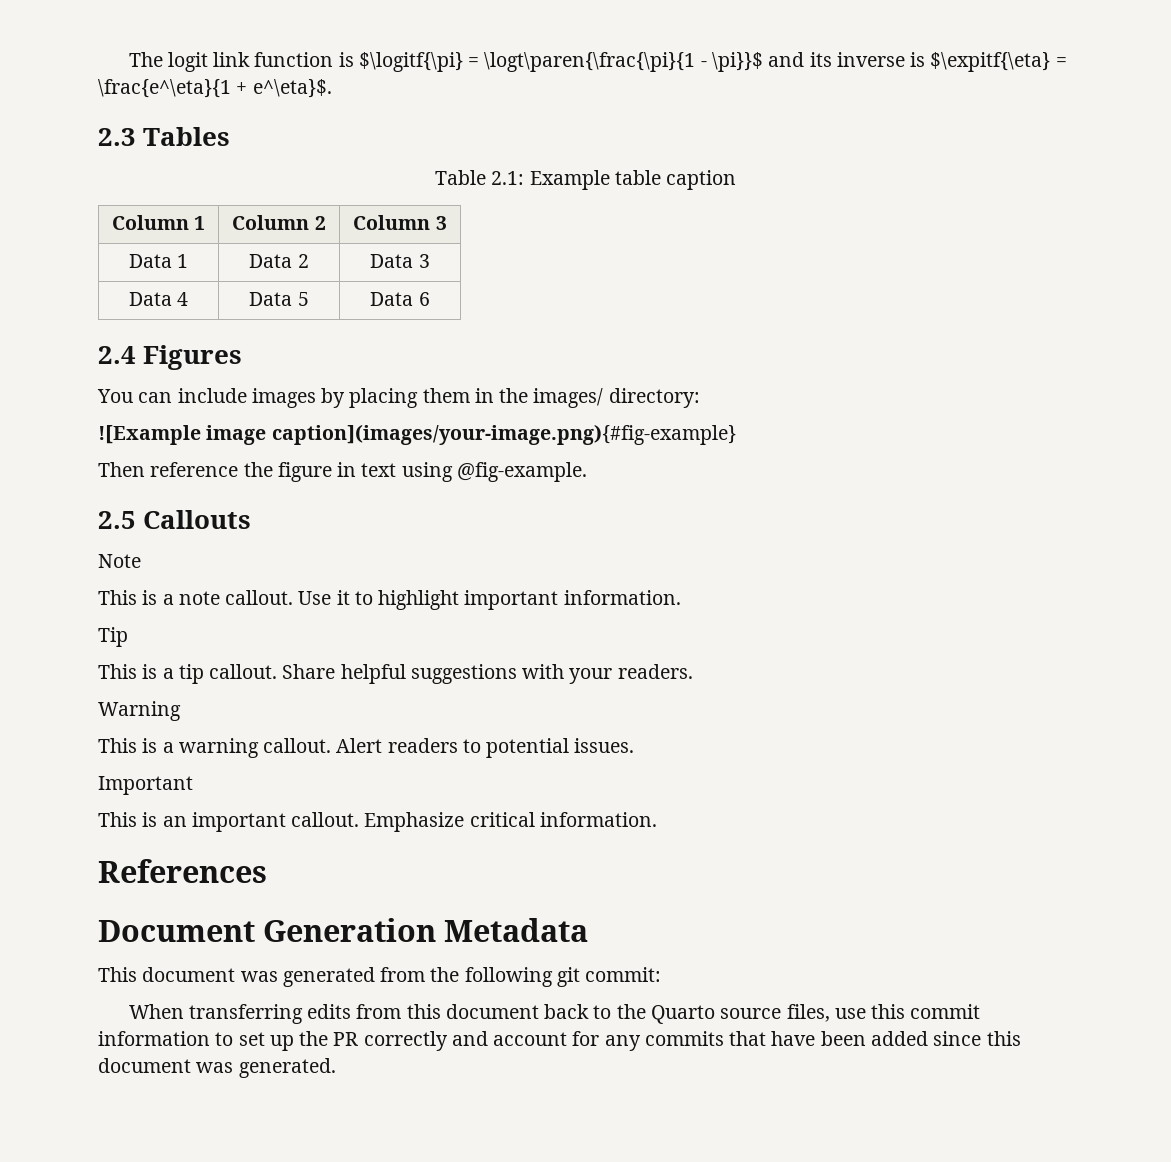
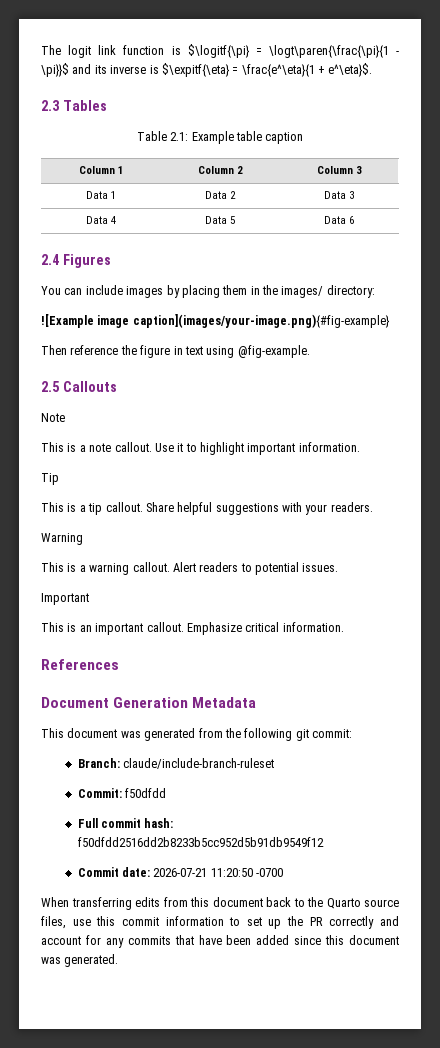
+ Branch: claude/include-branch-ruleset
+ Commit: f50dfdd
+ Full commit hash: f50dfdd2516dd2b8233b5cc952d5b91db9549f12
+ Commit date: 2026-07-21 11:20:50 -0700

